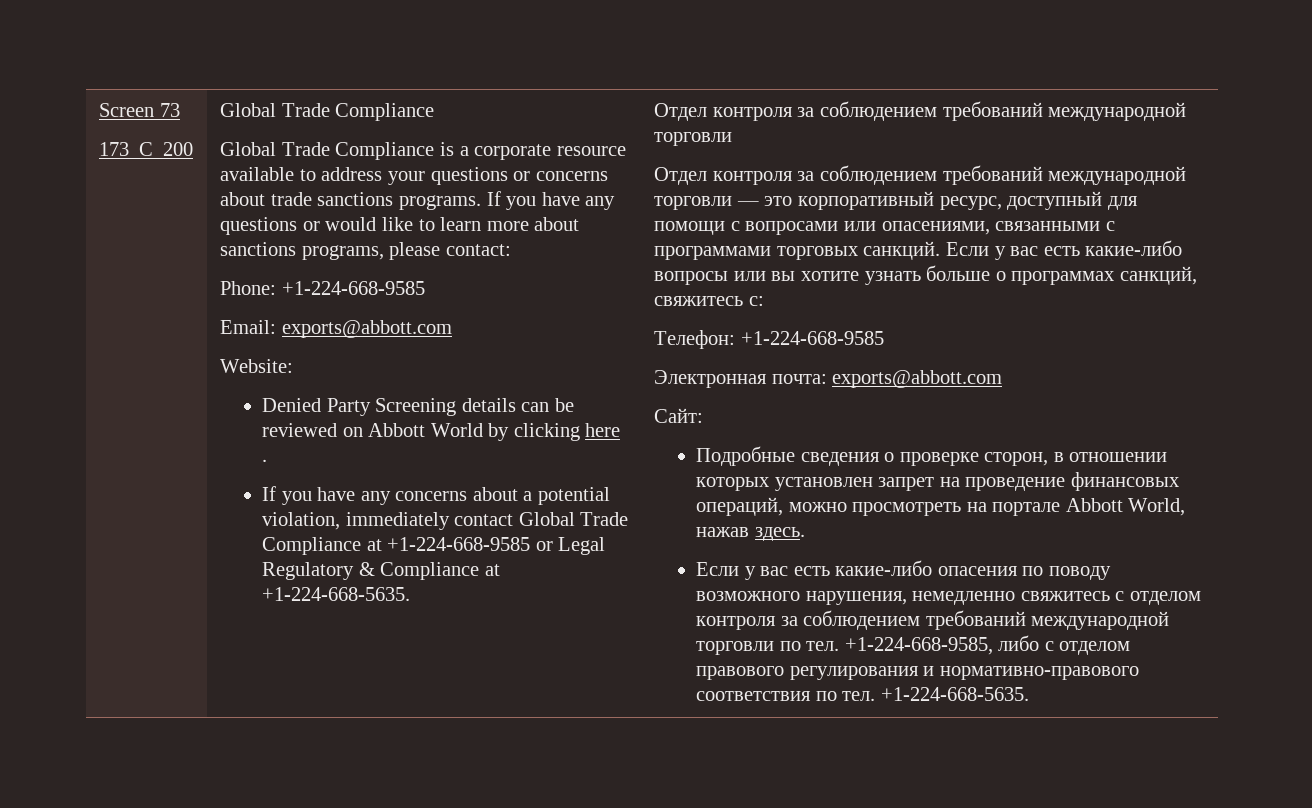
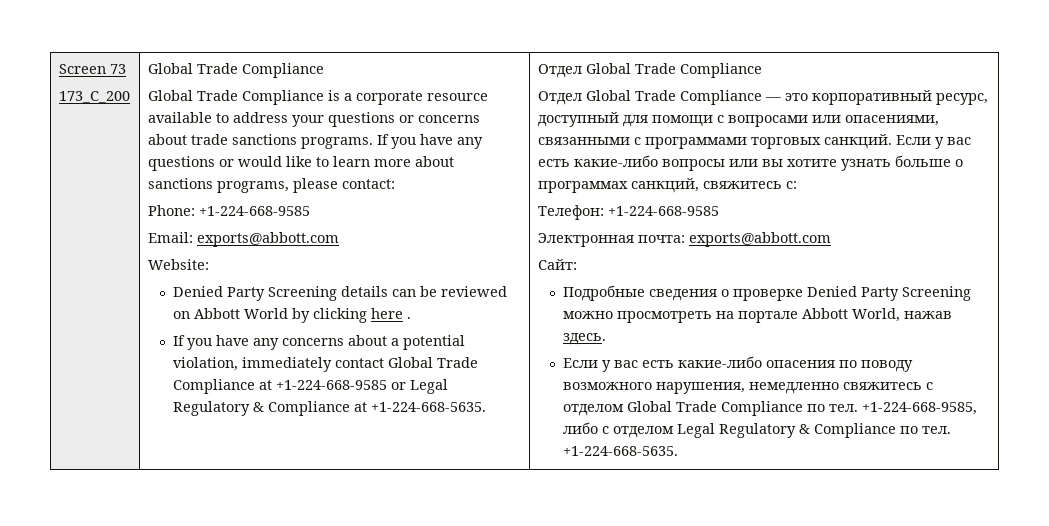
- If you have any concerns about a potential violation, immediately contact Global Trade Compliance at +1-224-668-9585 or Legal Regulatory & Compliance at +1-224-668-5635. | Отдел контроля за соблюдением требований международной торговли
- Отдел контроля за соблюдением требований международной торговли — это корпоративный ресурс, доступный для помощи с вопросами или опасениями, связанными с программами торговых санкций.
+ If you have any concerns about a potential violation, immediately contact Global Trade Compliance at +1-224-668-9585 or Legal Regulatory & Compliance at +1-224-668-5635. | Отдел Global Trade Compliance
+ Отдел Global Trade Compliance — это корпоративный ресурс, доступный для помощи с вопросами или опасениями, связанными с программами торговых санкций.
- Подробные сведения о проверке сторон, в отношении которых установлен запрет на проведение финансовых операций, можно просмотреть на портале Abbott World, нажав здесь.
+ Подробные сведения о проверке Denied Party Screening можно просмотреть на портале Abbott World, нажав здесь.
- Если у вас есть какие-либо опасения по поводу возможного нарушения, немедленно свяжитесь с отделом контроля за соблюдением требований международной торговли по тел.
+ Если у вас есть какие-либо опасения по поводу возможного нарушения, немедленно свяжитесь с отделом Global Trade Compliance по тел.
- +1-224-668-9585, либо с отделом правового регулирования и нормативно-правового соответствия по тел.
+ +1-224-668-9585, либо с отделом Legal Regulatory & Compliance по тел.

